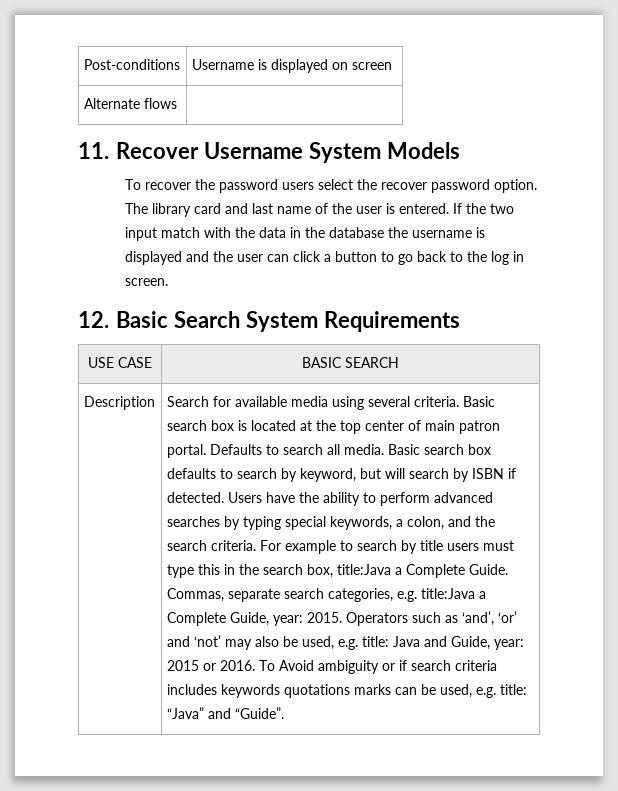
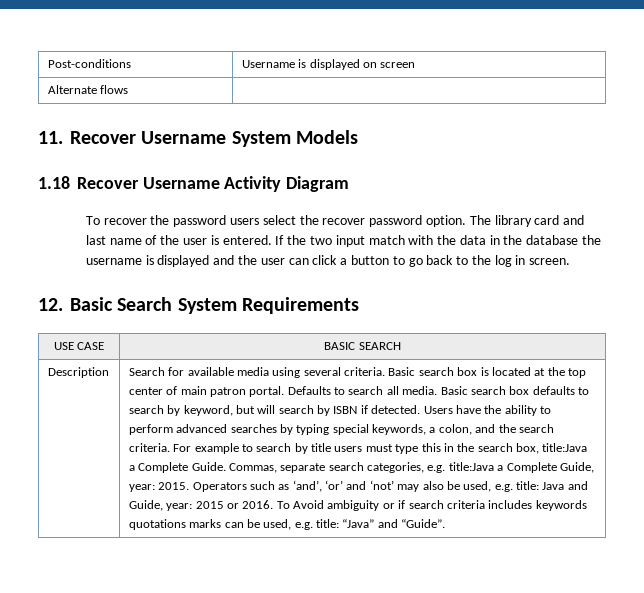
+ 1.18 Recover Username Activity Diagram

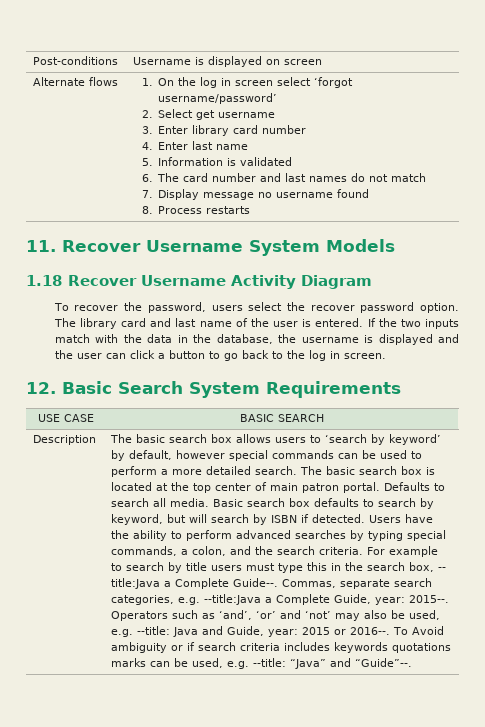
+ 1. On the log in screen select ‘forgot username/password’
+ 2. Select get username
+ 3. Enter library card number
+ 4. Enter last name
+ 5. Information is validated
+ 6. The card number and last names do not match
+ 7. Display message no username found
+ 8. Process restarts
- To recover the password users select the recover password option.
+ To recover the password, users select the recover password option.
- If the two input match with the data in the database the username is displayed and the user can click a button to go back to the log in screen.
+ If the two inputs match with the data in the database, the username is displayed and the user can click a button to go back to the log in screen.
- Search for available media using several criteria. Basic search box is located at the top center of main patron portal.
+ The basic search box allows users to ‘search by keyword’ by default, however special commands can be used to perform a more detailed search. The basic search box is located at the top center of main patron portal.
- Users have the ability to perform advanced searches by typing special keywords, a colon, and the search criteria.
+ Users have the ability to perform advanced searches by typing special commands, a colon, and the search criteria.
- For example to search by title users must type this in the search box, title:Java a Complete Guide.
+ For example to search by title users must type this in the search box, -- title:Java a Complete Guide--.
- Commas, separate search categories, e.g. title:Java a Complete Guide, year: 2015.
+ Commas, separate search categories, e.g. --title:Java a Complete Guide, year: 2015--.
- Operators such as ‘and’, ‘or’ and ‘not’ may also be used, e.g. title: Java and Guide, year: 2015 or 2016.
+ Operators such as ‘and’, ‘or’ and ‘not’ may also be used, e.g. --title: Java and Guide, year: 2015 or 2016--.
- To Avoid ambiguity or if search criteria includes keywords quotations marks can be used, e.g. title: “Java” and “Guide”.
+ To Avoid ambiguity or if search criteria includes keywords quotations marks can be used, e.g. --title: “Java” and “Guide”--.

